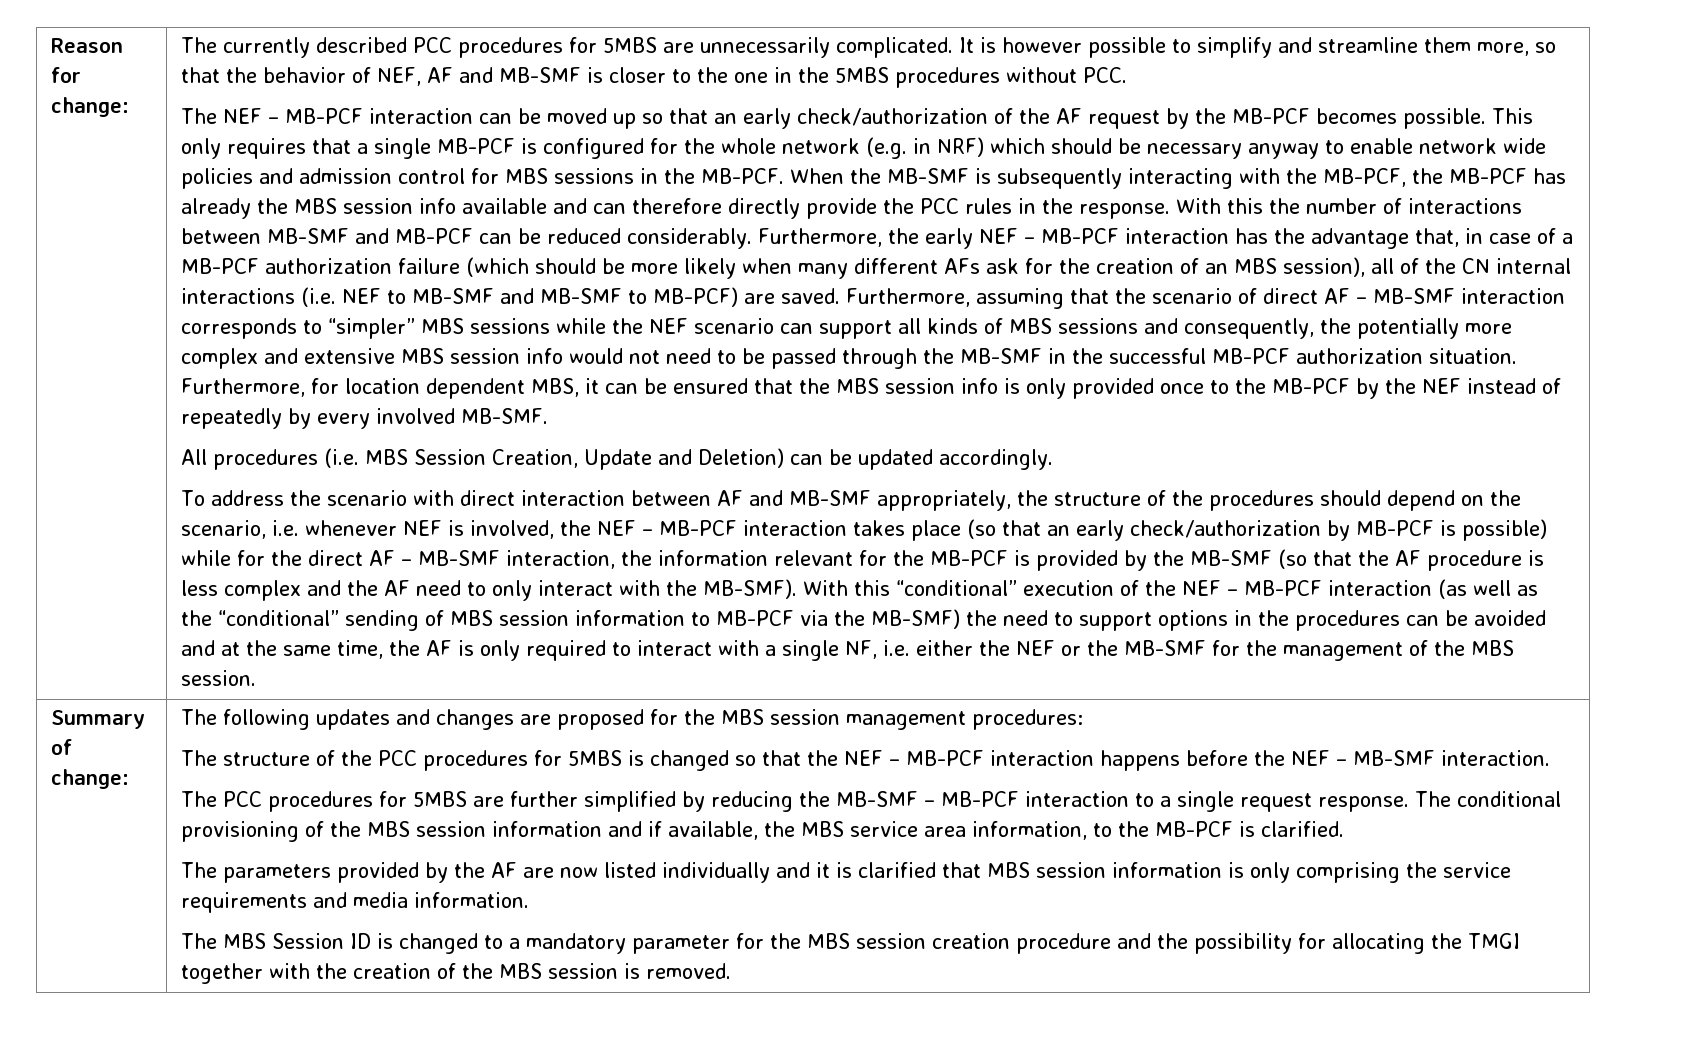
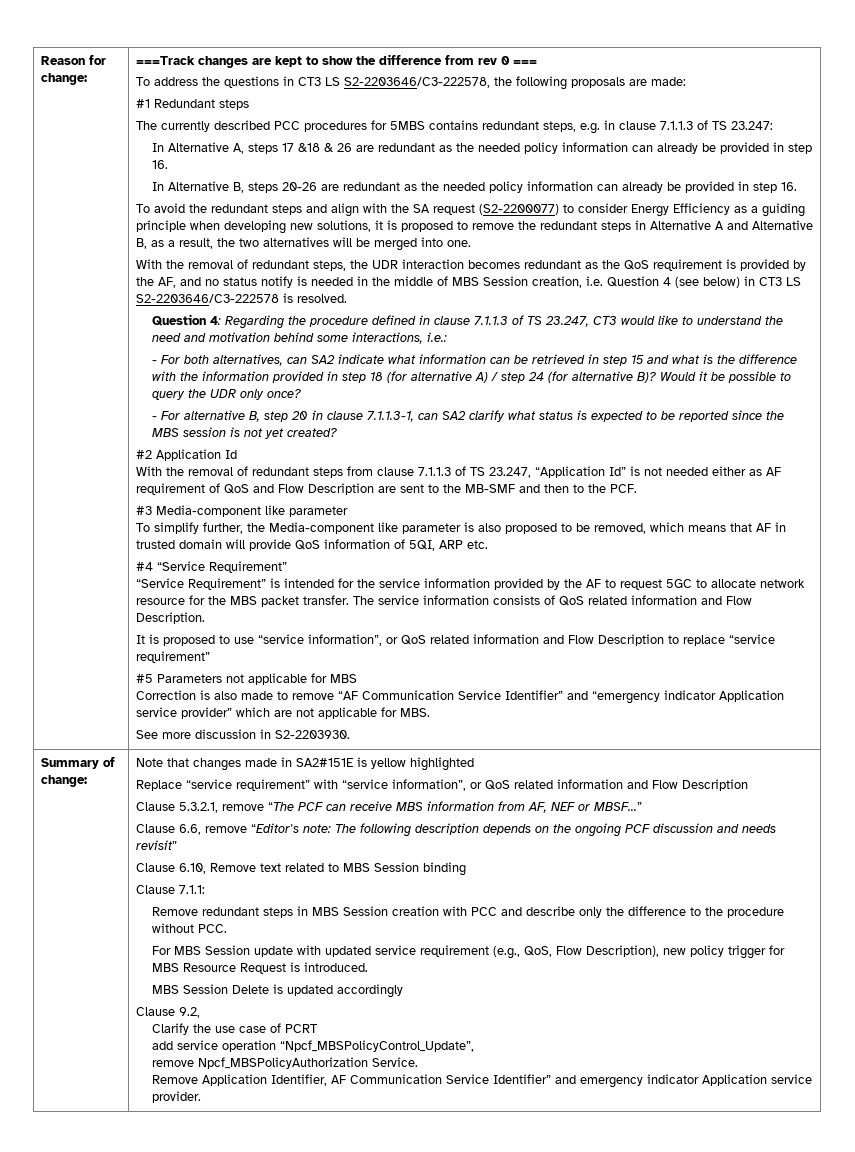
+ ===Track changes are kept to show the difference from rev 0 ===
+ To address the questions in CT3 LS S2-2203646/C3-222578, the following proposals are made:
+ #1 Redundant steps
- The currently described PCC procedures for 5MBS are unnecessarily complicated. It is however possible to simplify and streamline them more, so that the behavior of NEF, AF and MB-SMF is closer to the one in the 5MBS procedures without PCC.
- The NEF – MB-PCF interaction can be moved up so that an early check/authorization of the AF request by the MB-PCF becomes possible. This only requires that a single MB-PCF is configured for the whole network (e.g. in NRF) which should be necessary anyway to enable network wide policies and admission control for MBS sessions in the MB-PCF. When the MB-SMF is subsequently interacting with the MB-PCF, the MB-PCF has already the MBS session info available and can therefore directly provide the PCC rules in the response. With this the number of interactions between MB-SMF and MB-PCF can be reduced considerably. Furthermore, the early NEF – MB-PCF interaction has the advantage that, in case of a MB-PCF authorization failure (which should be more likely when many different AFs ask for the creation of an MBS session), all of the CN internal interactions (i.e. NEF to MB-SMF and MB-SMF to MB-PCF) are saved. Furthermore, assuming that the scenario of direct AF – MB-SMF interaction corresponds to “simpler” MBS sessions while the NEF scenario can support all kinds of MBS sessions and consequently, the potentially more complex and extensive MBS session info would not need to be passed through the MB-SMF in the successful MB-PCF authorization situation. Furthermore, for location dependent MBS, it can be ensured that the MBS session info is only provided once to the MB-PCF by the NEF instead of repeatedly by every involved MB-SMF.
- All procedures (i.e. MBS Session Creation, Update and Deletion) can be updated accordingly.
- To address the scenario with direct interaction between AF and MB-SMF appropriately, the structure of the procedures should depend on the scenario, i.e. whenever NEF is involved, the NEF – MB-PCF interaction takes place (so that an early check/authorization by MB-PCF is possible) while for the direct AF – MB-SMF interaction, the information relevant for the MB-PCF is provided by the MB-SMF (so that the AF procedure is less complex and the AF need to only interact with the MB-SMF). With this “conditional” execution of the NEF – MB-PCF interaction (as well as the “conditional” sending of MBS session information to MB-PCF via the MB-SMF) the need to support options in the procedures can be avoided and at the same time, the AF is only required to interact with a single NF, i.e. either the NEF or the MB-SMF for the management of the MBS session.
- Summary of change: | The following updates and changes are proposed for the MBS session management procedures:
- The structure of the PCC procedures for 5MBS is changed so that the NEF – MB-PCF interaction happens before the NEF – MB-SMF interaction.
- The PCC procedures for 5MBS are further simplified by reducing the MB-SMF – MB-PCF interaction to a single request response. The conditional provisioning of the MBS session information and if available, the MBS service area information, to the MB-PCF is clarified.
- The parameters provided by the AF are now listed individually and it is clarified that MBS session information is only comprising the service requirements and media information.
- The MBS Session ID is changed to a mandatory parameter for the MBS session creation procedure and the possibility for allocating the TMGI together with the creation of the MBS session is removed.
+ The currently described PCC procedures for 5MBS contains redundant steps, e.g. in clause 7.1.1.3 of TS 23.247:
+ In Alternative A, steps 17 &18 & 26 are redundant as the needed policy information can already be provided in step 16.
+ In Alternative B, steps 20-26 are redundant as the needed policy information can already be provided in step 16.
+ To avoid the redundant steps and align with the SA request (S2-2200077) to consider Energy Efficiency as a guiding principle when developing new solutions, it is proposed to remove the redundant steps in Alternative A and Alternative B, as a result, the two alternatives will be merged into one.
+ With the removal of redundant steps, the UDR interaction becomes redundant as the QoS requirement is provided by the AF, and no status notify is needed in the middle of MBS Session creation, i.e. Question 4 (see below) in CT3 LS S2-2203646/C3-222578 is resolved.
+ Question 4: Regarding the procedure defined in clause 7.1.1.3 of TS 23.247, CT3 would like to understand the need and motivation behind some interactions, i.e.:
+ - For both alternatives, can SA2 indicate what information can be retrieved in step 15 and what is the difference with the information provided in step 18 (for alternative A) / step 24 (for alternative B)? Would it be possible to query the UDR only once?
+ - For alternative B, step 20 in clause 7.1.1.3-1, can SA2 clarify what status is expected to be reported since the MBS session is not yet created?
+ #2 Application Id
+ With the removal of redundant steps from clause 7.1.1.3 of TS 23.247, “Application Id” is not needed either as AF requirement of QoS and Flow Description are sent to the MB-SMF and then to the PCF.
+ #3 Media-component like parameter
+ To simplify further, the Media-component like parameter is also proposed to be removed, which means that AF in trusted domain will provide QoS information of 5QI, ARP etc.
+ #4 “Service Requirement”
+ “Service Requirement” is intended for the service information provided by the AF to request 5GC to allocate network resource for the MBS packet transfer. The service information consists of QoS related information and Flow Description.
+ It is proposed to use “service information”, or QoS related information and Flow Description to replace “service requirement”
+ #5 Parameters not applicable for MBS
+ Correction is also made to remove “AF Communication Service Identifier” and “emergency indicator Application service provider” which are not applicable for MBS.
+ See more discussion in S2-2203930.
+ Summary of change: | Note that changes made in SA2#151E is yellow highlighted
+ Replace “service requirement” with “service information”, or QoS related information and Flow Description
+ Clause 5.3.2.1, remove “The PCF can receive MBS information from AF, NEF or MBSF…”
+ Clause 6.6, remove “Editor's note: The following description depends on the ongoing PCF discussion and needs revisit”
+ Clause 6.10, Remove text related to MBS Session binding
+ Clause 7.1.1:
+ Remove redundant steps in MBS Session creation with PCC and describe only the difference to the procedure without PCC.
+ For MBS Session update with updated service requirement (e.g., QoS, Flow Description), new policy trigger for MBS Resource Request is introduced.
+ MBS Session Delete is updated accordingly
+ Clause 9.2,
+ Clarify the use case of PCRT
+ add service operation “Npcf_MBSPolicyControl_Update”,
+ remove Npcf_MBSPolicyAuthorization Service.
+ Remove Application Identifier, AF Communication Service Identifier” and emergency indicator Application service provider.

